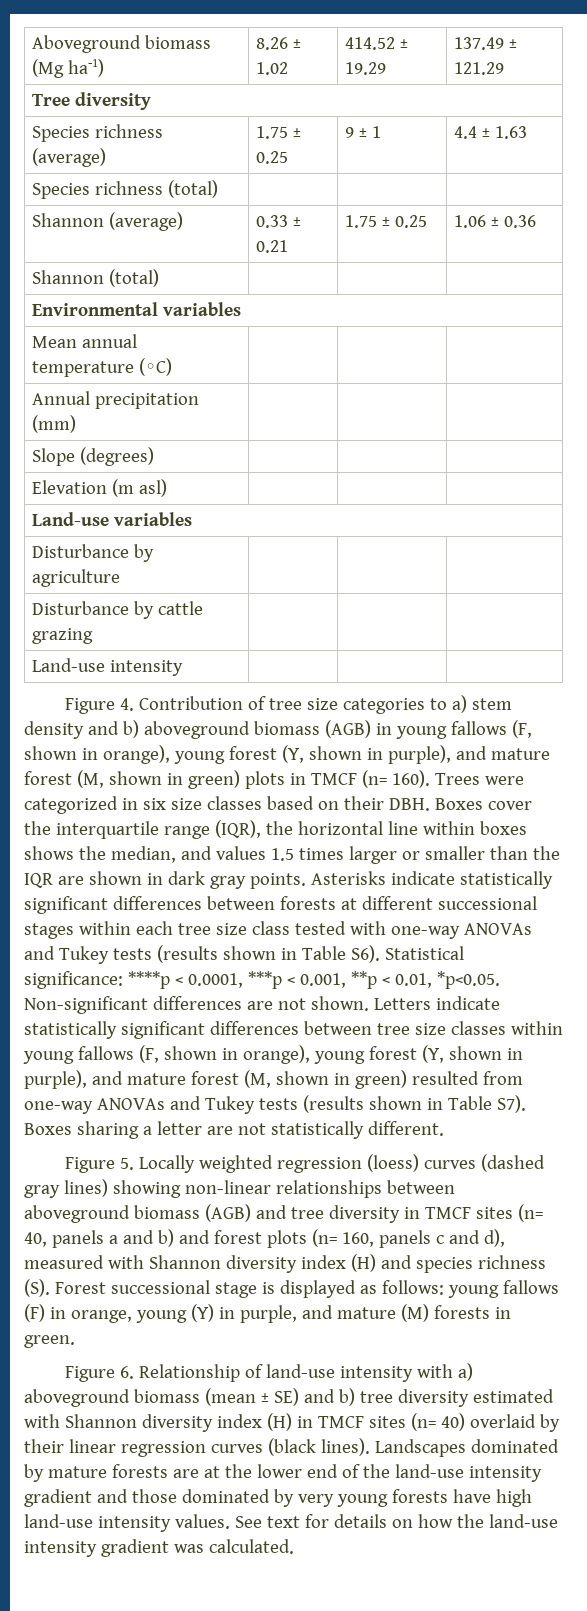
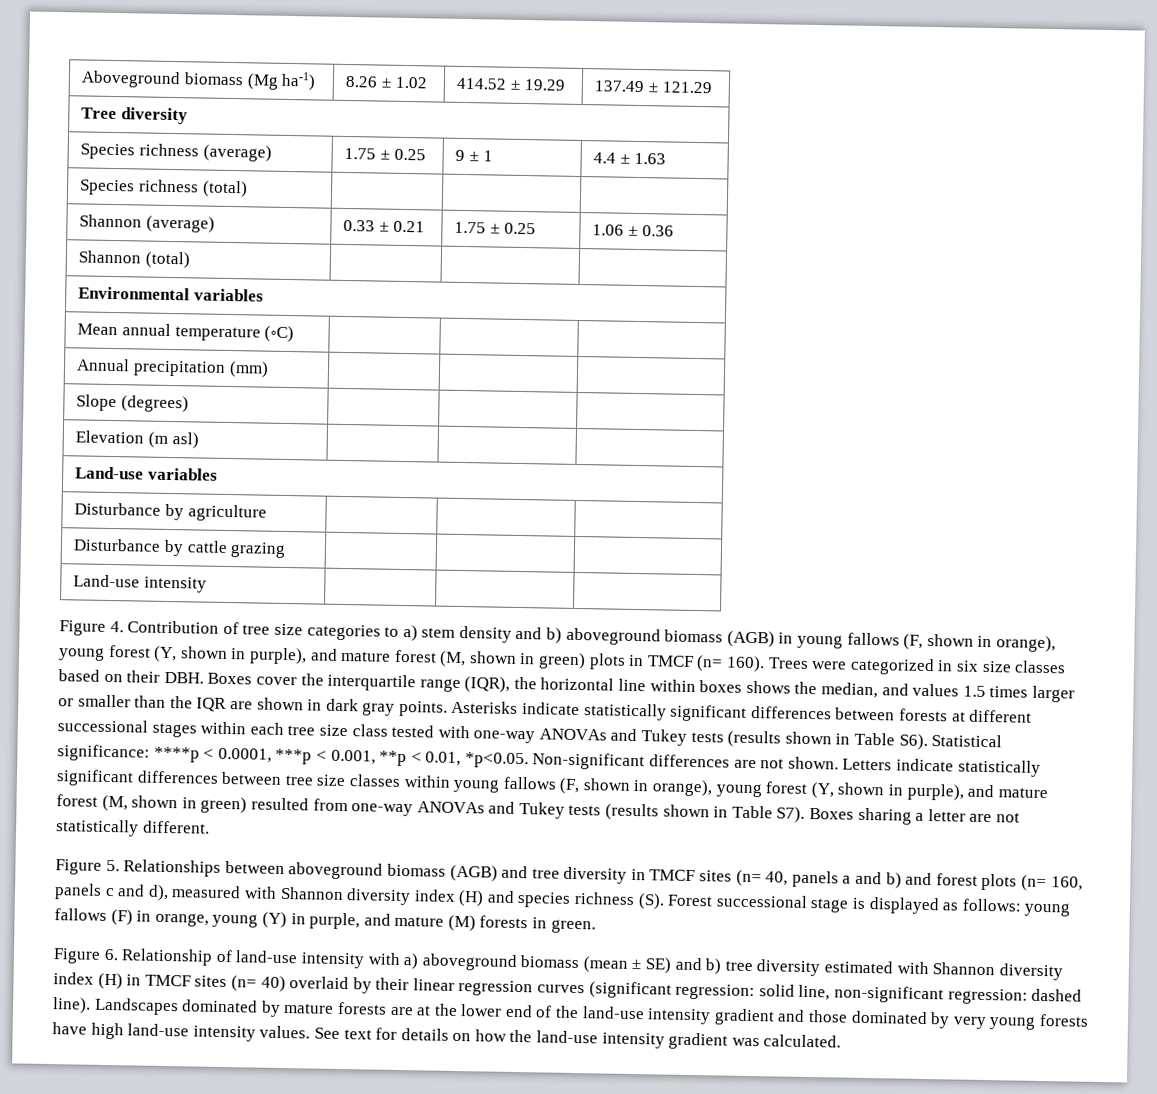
- Figure 5. Locally weighted regression (loess) curves (dashed gray lines) showing non-linear relationships between aboveground biomass (AGB) and tree diversity in TMCF sites (n= 40, panels a and b) and forest plots (n= 160, panels c and d), measured with Shannon diversity index (H) and species richness (S). Forest successional stage is displayed as follows: young fallows (F) in orange, young (Y) in purple, and mature (M) forests in green.
+ Figure 5. Relationships between aboveground biomass (AGB) and tree diversity in TMCF sites (n= 40, panels a and b) and forest plots (n= 160, panels c and d), measured with Shannon diversity index (H) and species richness (S). Forest successional stage is displayed as follows: young fallows (F) in orange, young (Y) in purple, and mature (M) forests in green.
- Figure 6. Relationship of land-use intensity with a) aboveground biomass (mean ± SE) and b) tree diversity estimated with Shannon diversity index (H) in TMCF sites (n= 40) overlaid by their linear regression curves (black lines).
+ Figure 6. Relationship of land-use intensity with a) aboveground biomass (mean ± SE) and b) tree diversity estimated with Shannon diversity index (H) in TMCF sites (n= 40) overlaid by their linear regression curves (significant regression: solid line, non-significant regression: dashed line).

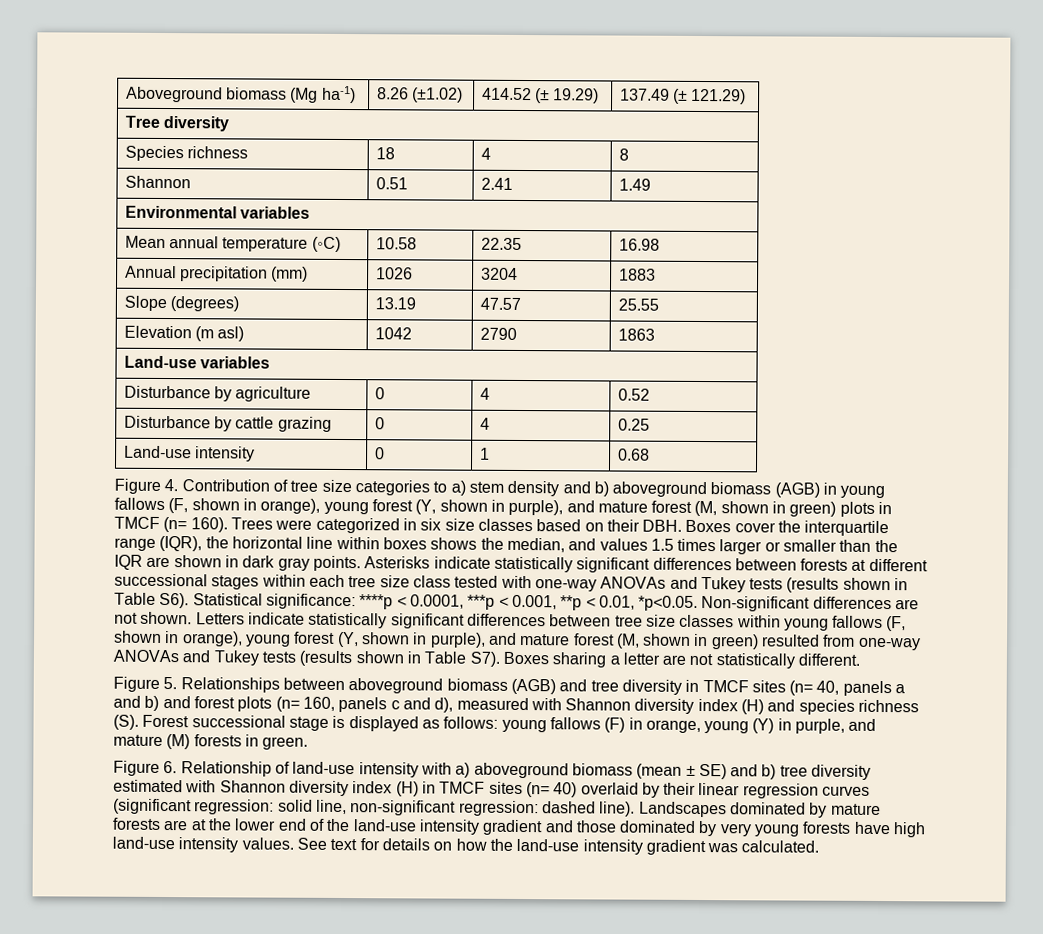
- Aboveground biomass (Mg ha-1) | 8.26 ± 1.02 | 414.52 ± 19.29 | 137.49 ± 121.29
+ Aboveground biomass (Mg ha-1) | 8.26 (±1.02) | 414.52 (± 19.29) | 137.49 (± 121.29)
- Species richness (average) | 1.75 ± 0.25 | 9 ± 1 | 4.4 ± 1.63
- Species richness (total) | | |
- Shannon (average) | 0.33 ± 0.21 | 1.75 ± 0.25 | 1.06 ± 0.36
- Shannon (total) | | |
+ Species richness | 18 | 4 | 8
+ Shannon | 0.51 | 2.41 | 1.49
- Mean annual temperature (◦C) | | |
+ Mean annual temperature (◦C) | 10.58 | 22.35 | 16.98
- Annual precipitation (mm) | | |
+ Annual precipitation (mm) | 1026 | 3204 | 1883
- Slope (degrees) | | |
+ Slope (degrees) | 13.19 | 47.57 | 25.55
- Elevation (m asl) | | |
+ Elevation (m asl) | 1042 | 2790 | 1863
- Disturbance by agriculture | | |
+ Disturbance by agriculture | 0 | 4 | 0.52
- Disturbance by cattle grazing | | |
+ Disturbance by cattle grazing | 0 | 4 | 0.25
- Land-use intensity | | |
+ Land-use intensity | 0 | 1 | 0.68

